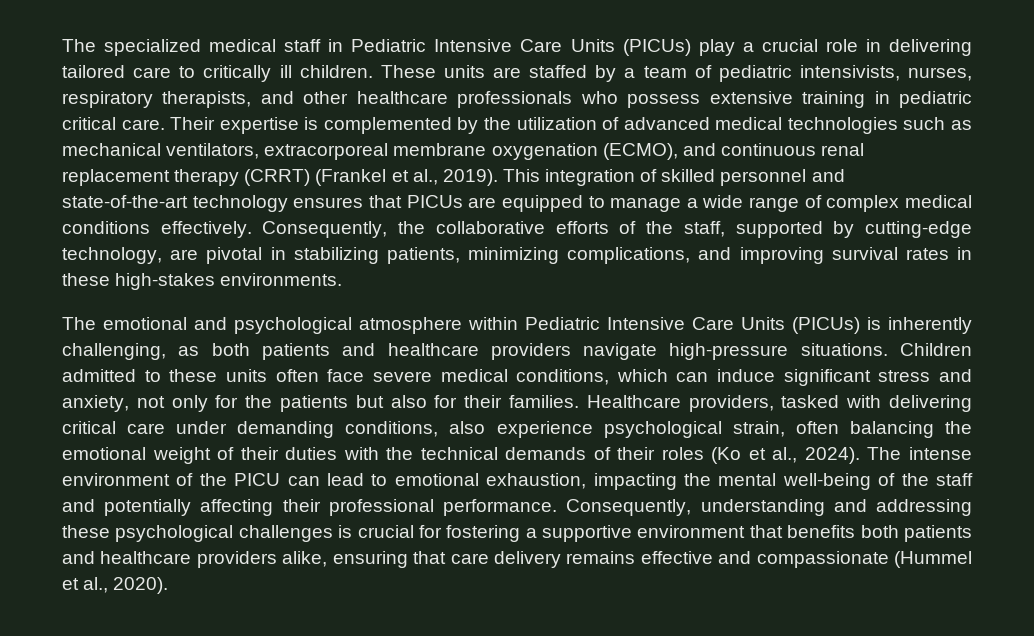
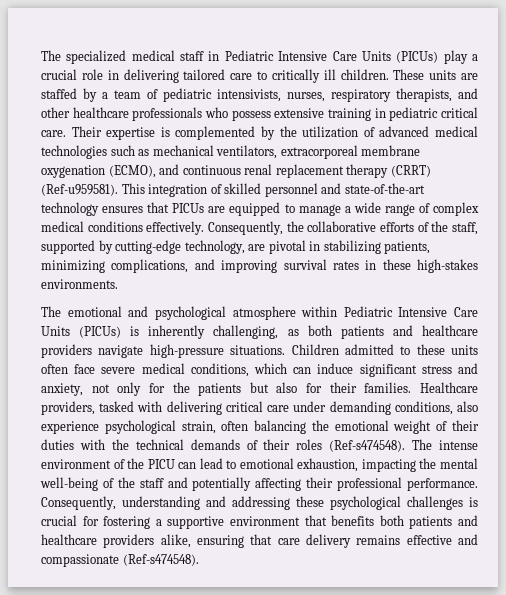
- Their expertise is complemented by the utilization of advanced medical technologies such as mechanical ventilators, extracorporeal membrane oxygenation (ECMO), and continuous renal replacement therapy (CRRT) (Frankel et al., 2019).
+ Their expertise is complemented by the utilization of advanced medical technologies such as mechanical ventilators, extracorporeal membrane oxygenation (ECMO), and continuous renal replacement therapy (CRRT) (Ref-u959581).
- Healthcare providers, tasked with delivering critical care under demanding conditions, also experience psychological strain, often balancing the emotional weight of their duties with the technical demands of their roles (Ko et al., 2024).
+ Healthcare providers, tasked with delivering critical care under demanding conditions, also experience psychological strain, often balancing the emotional weight of their duties with the technical demands of their roles (Ref-s474548).
- Consequently, understanding and addressing these psychological challenges is crucial for fostering a supportive environment that benefits both patients and healthcare providers alike, ensuring that care delivery remains effective and compassionate (Hummel et al., 2020).
+ Consequently, understanding and addressing these psychological challenges is crucial for fostering a supportive environment that benefits both patients and healthcare providers alike, ensuring that care delivery remains effective and compassionate (Ref-s474548).

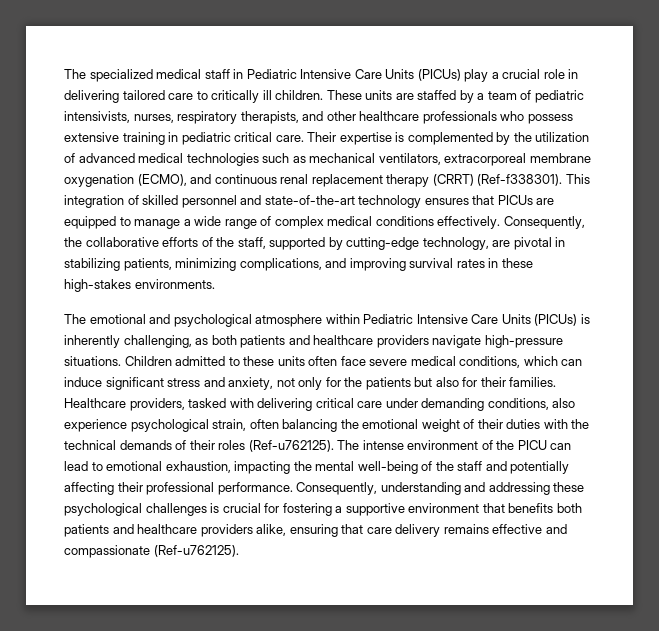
- Their expertise is complemented by the utilization of advanced medical technologies such as mechanical ventilators, extracorporeal membrane oxygenation (ECMO), and continuous renal replacement therapy (CRRT) (Ref-u959581).
+ Their expertise is complemented by the utilization of advanced medical technologies such as mechanical ventilators, extracorporeal membrane oxygenation (ECMO), and continuous renal replacement therapy (CRRT) (Ref-f338301).
- Healthcare providers, tasked with delivering critical care under demanding conditions, also experience psychological strain, often balancing the emotional weight of their duties with the technical demands of their roles (Ref-s474548).
+ Healthcare providers, tasked with delivering critical care under demanding conditions, also experience psychological strain, often balancing the emotional weight of their duties with the technical demands of their roles (Ref-u762125).
- Consequently, understanding and addressing these psychological challenges is crucial for fostering a supportive environment that benefits both patients and healthcare providers alike, ensuring that care delivery remains effective and compassionate (Ref-s474548).
+ Consequently, understanding and addressing these psychological challenges is crucial for fostering a supportive environment that benefits both patients and healthcare providers alike, ensuring that care delivery remains effective and compassionate (Ref-u762125).

